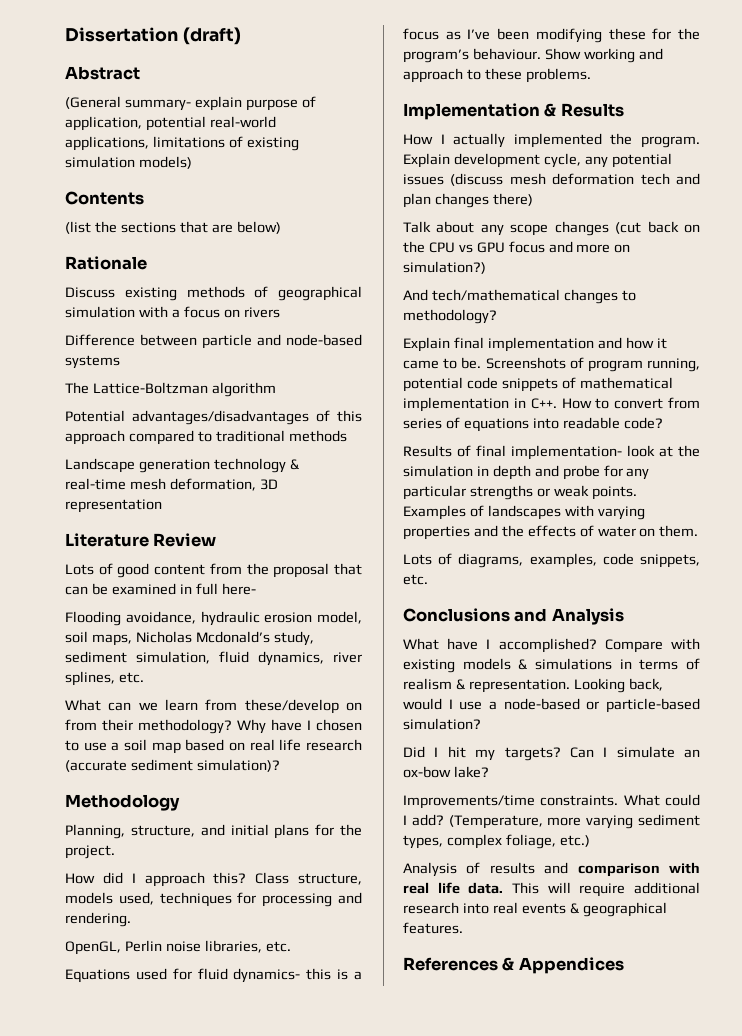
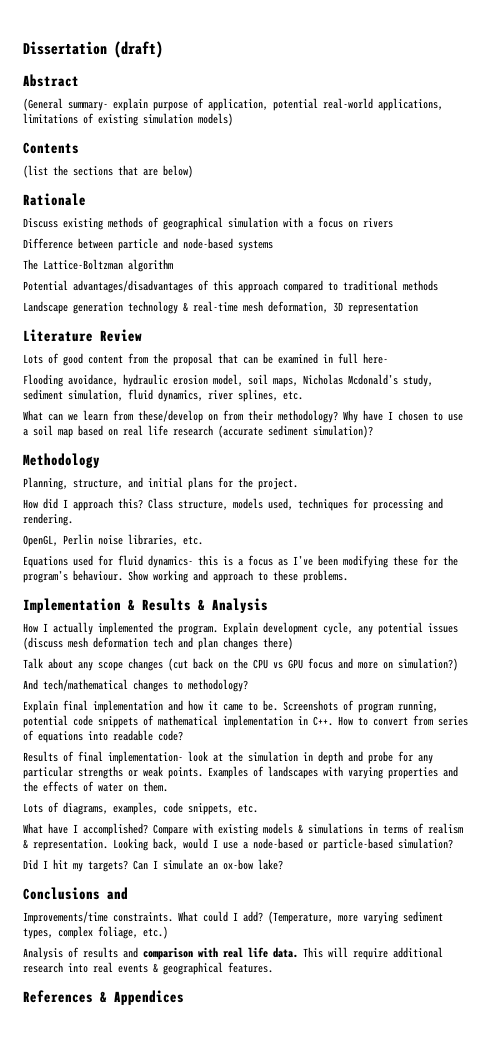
- Implementation & Results
+ Implementation & Results & Analysis
- Conclusions and Analysis
+ Conclusions and

